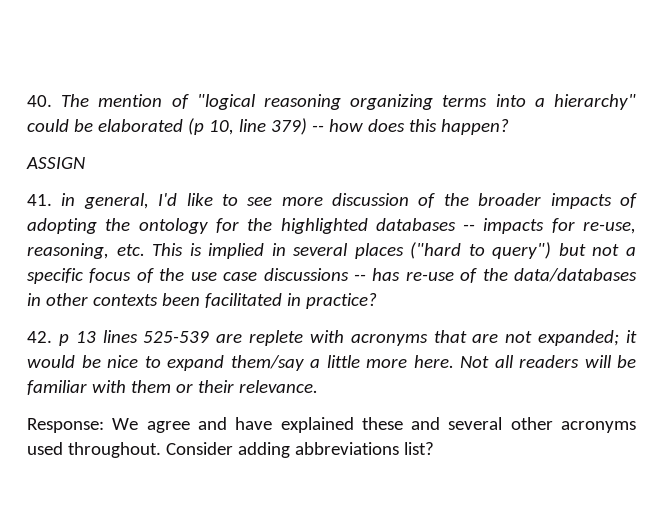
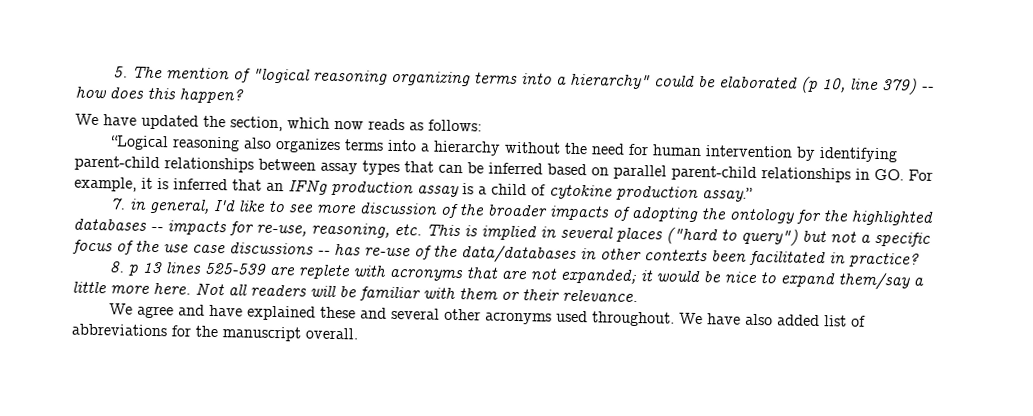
- 40. The mention of "logical reasoning organizing terms into a hierarchy" could be elaborated (p 10, line 379) -- how does this happen?
+ 5. The mention of "logical reasoning organizing terms into a hierarchy" could be elaborated (p 10, line 379) -- how does this happen?
- ASSIGN
- 41. in general, I'd like to see more discussion of the broader impacts of adopting the ontology for the highlighted databases -- impacts for re-use, reasoning, etc. This is implied in several places ("hard to query") but not a specific focus of the use case discussions -- has re-use of the data/databases in other contexts been facilitated in practice?
+ We have updated the section, which now reads as follows:
+ “Logical reasoning also organizes terms into a hierarchy without the need for human intervention by identifying parent-child relationships between assay types that can be inferred based on parallel parent-child relationships in GO. For example, it is inferred that an IFNg production assay is a child of cytokine production assay.”
+ 7. in general, I'd like to see more discussion of the broader impacts of adopting the ontology for the highlighted databases -- impacts for re-use, reasoning, etc. This is implied in several places ("hard to query") but not a specific focus of the use case discussions -- has re-use of the data/databases in other contexts been facilitated in practice?
- 42. p 13 lines 525-539 are replete with acronyms that are not expanded; it would be nice to expand them/say a little more here.
+ 8. p 13 lines 525-539 are replete with acronyms that are not expanded; it would be nice to expand them/say a little more here.
- Response: We agree and have explained these and several other acronyms used throughout.
+ We agree and have explained these and several other acronyms used throughout.
- Consider adding abbreviations list?
+ We have also added list of abbreviations for the manuscript overall.

